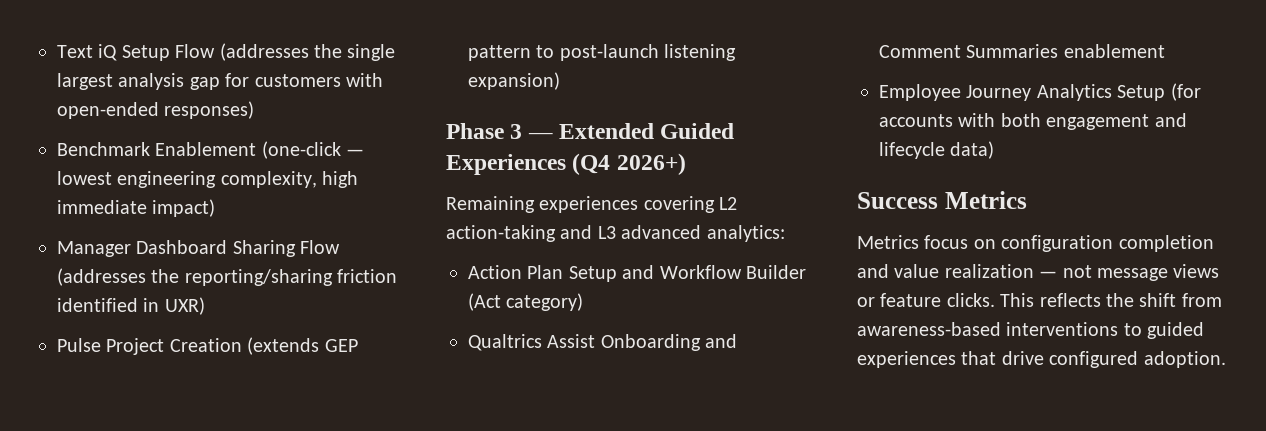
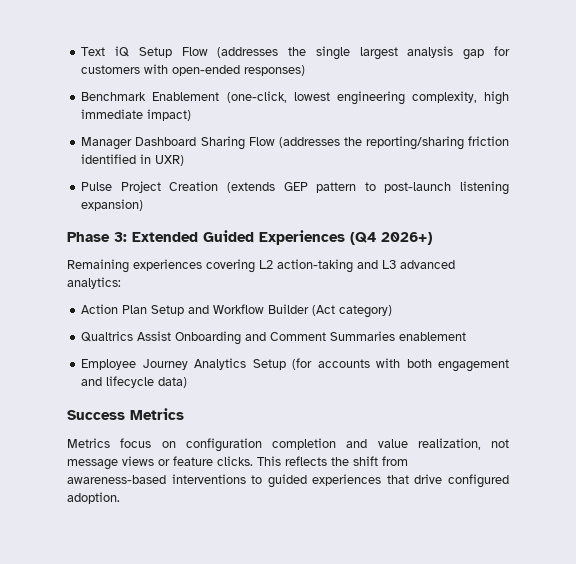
- Benchmark Enablement (one-click — lowest engineering complexity, high immediate impact)
+ Benchmark Enablement (one-click, lowest engineering complexity, high immediate impact)
- Phase 3 — Extended Guided Experiences (Q4 2026+)
+ Phase 3: Extended Guided Experiences (Q4 2026+)
- Metrics focus on configuration completion and value realization — not message views or feature clicks.
+ Metrics focus on configuration completion and value realization, not message views or feature clicks.

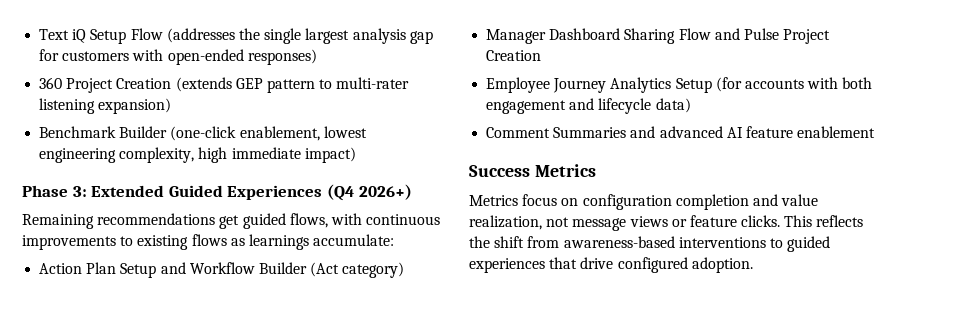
- Benchmark Enablement (one-click, lowest engineering complexity, high immediate impact)
+ 360 Project Creation (extends GEP pattern to multi-rater listening expansion)
+ Benchmark Builder (one-click enablement, lowest engineering complexity, high immediate impact)
- Manager Dashboard Sharing Flow (addresses the reporting/sharing friction identified in UXR)
- Pulse Project Creation (extends GEP pattern to post-launch listening expansion)
- Remaining experiences covering L2 action-taking and L3 advanced analytics:
+ Remaining recommendations get guided flows, with continuous improvements to existing flows as learnings accumulate:
- Qualtrics Assist Onboarding and Comment Summaries enablement
+ Manager Dashboard Sharing Flow and Pulse Project Creation
+ Comment Summaries and advanced AI feature enablement

